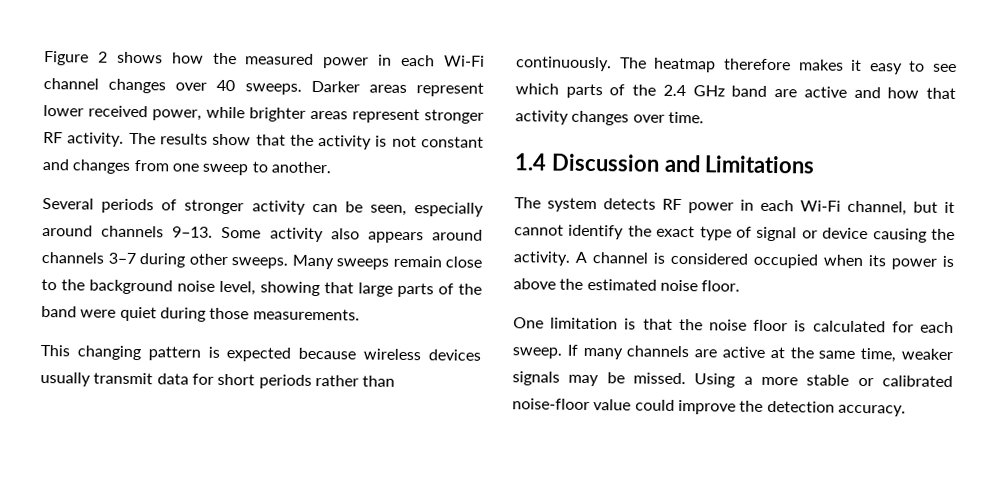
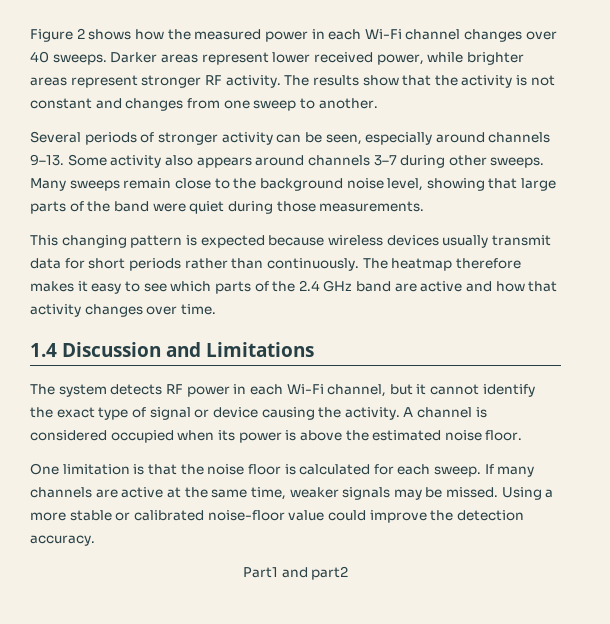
+ Part1 and part2

